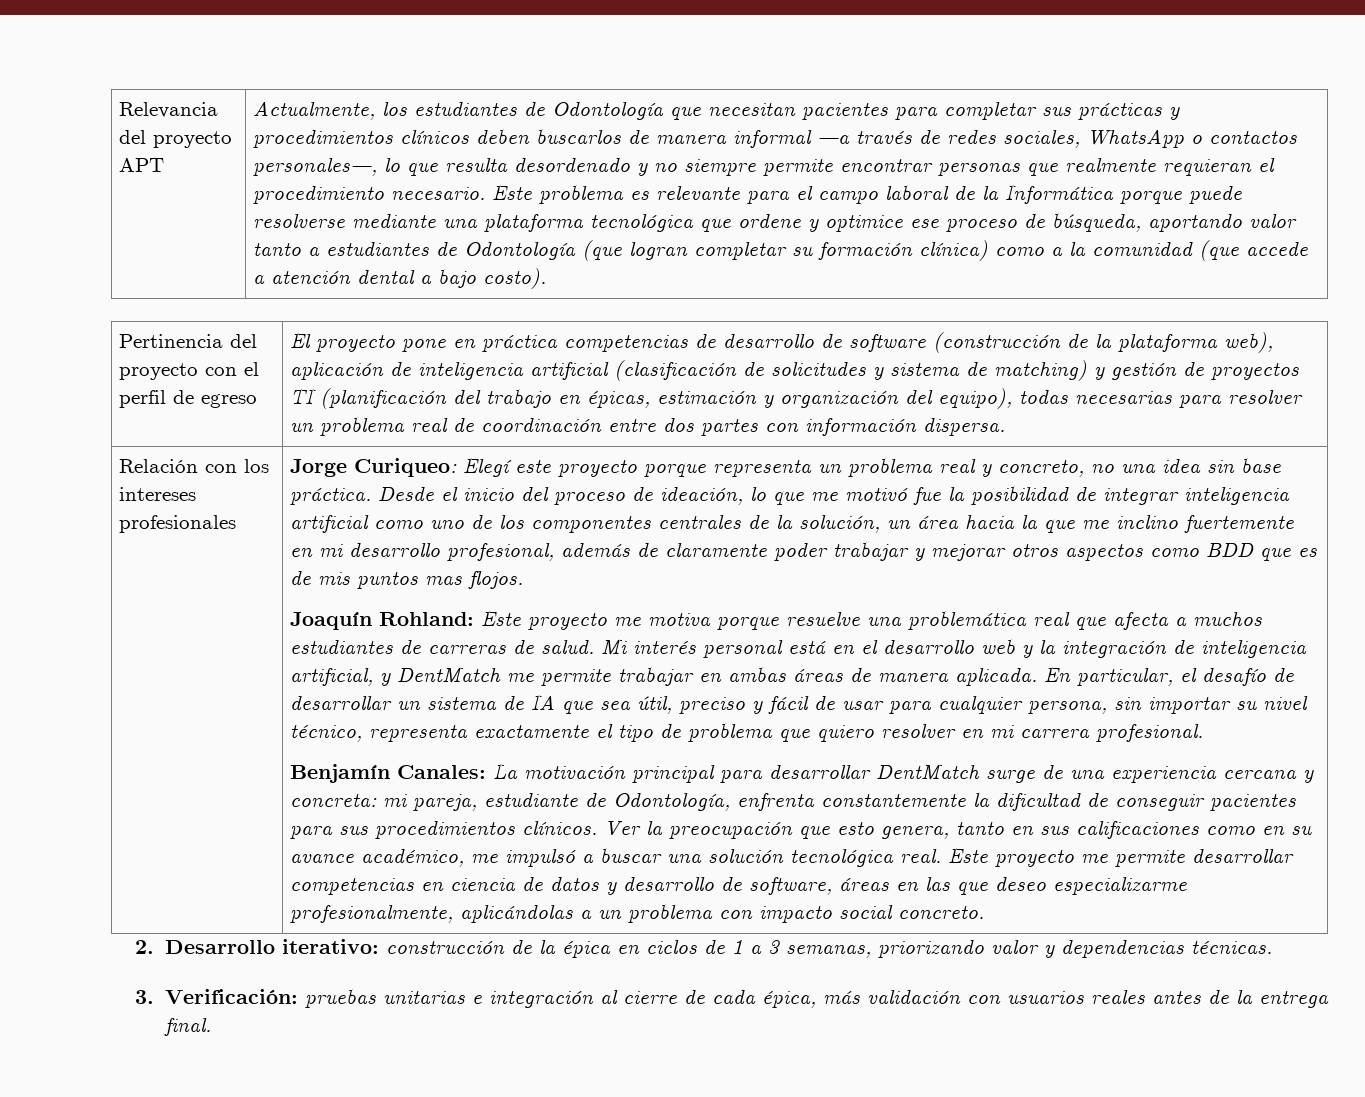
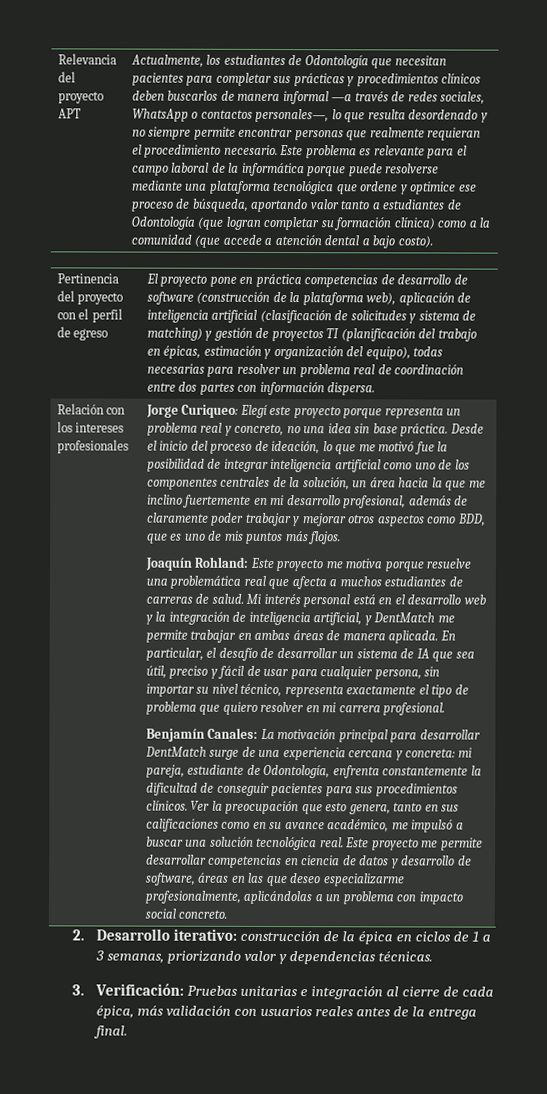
- Este problema es relevante para el campo laboral de la Informática porque puede resolverse mediante una plataforma tecnológica que ordene y optimice ese proceso de búsqueda, aportando valor tanto a estudiantes de Odontología (que logran completar su formación clínica) como a la comunidad (que accede a atención dental a bajo costo).
+ Este problema es relevante para el campo laboral de la informática porque puede resolverse mediante una plataforma tecnológica que ordene y optimice ese proceso de búsqueda, aportando valor tanto a estudiantes de Odontología (que logran completar su formación clínica) como a la comunidad (que accede a atención dental a bajo costo).
- Desde el inicio del proceso de ideación, lo que me motivó fue la posibilidad de integrar inteligencia artificial como uno de los componentes centrales de la solución, un área hacia la que me inclino fuertemente en mi desarrollo profesional, además de claramente poder trabajar y mejorar otros aspectos como BDD que es de mis puntos mas flojos.
+ Desde el inicio del proceso de ideación, lo que me motivó fue la posibilidad de integrar inteligencia artificial como uno de los componentes centrales de la solución, un área hacia la que me inclino fuertemente en mi desarrollo profesional, además de claramente poder trabajar y mejorar otros aspectos como BDD, que es uno de mis puntos más flojos.
- 3. Verificación: pruebas unitarias e integración al cierre de cada épica, más validación con usuarios reales antes de la entrega final.
+ 3. Verificación: Pruebas unitarias e integración al cierre de cada épica, más validación con usuarios reales antes de la entrega final.

